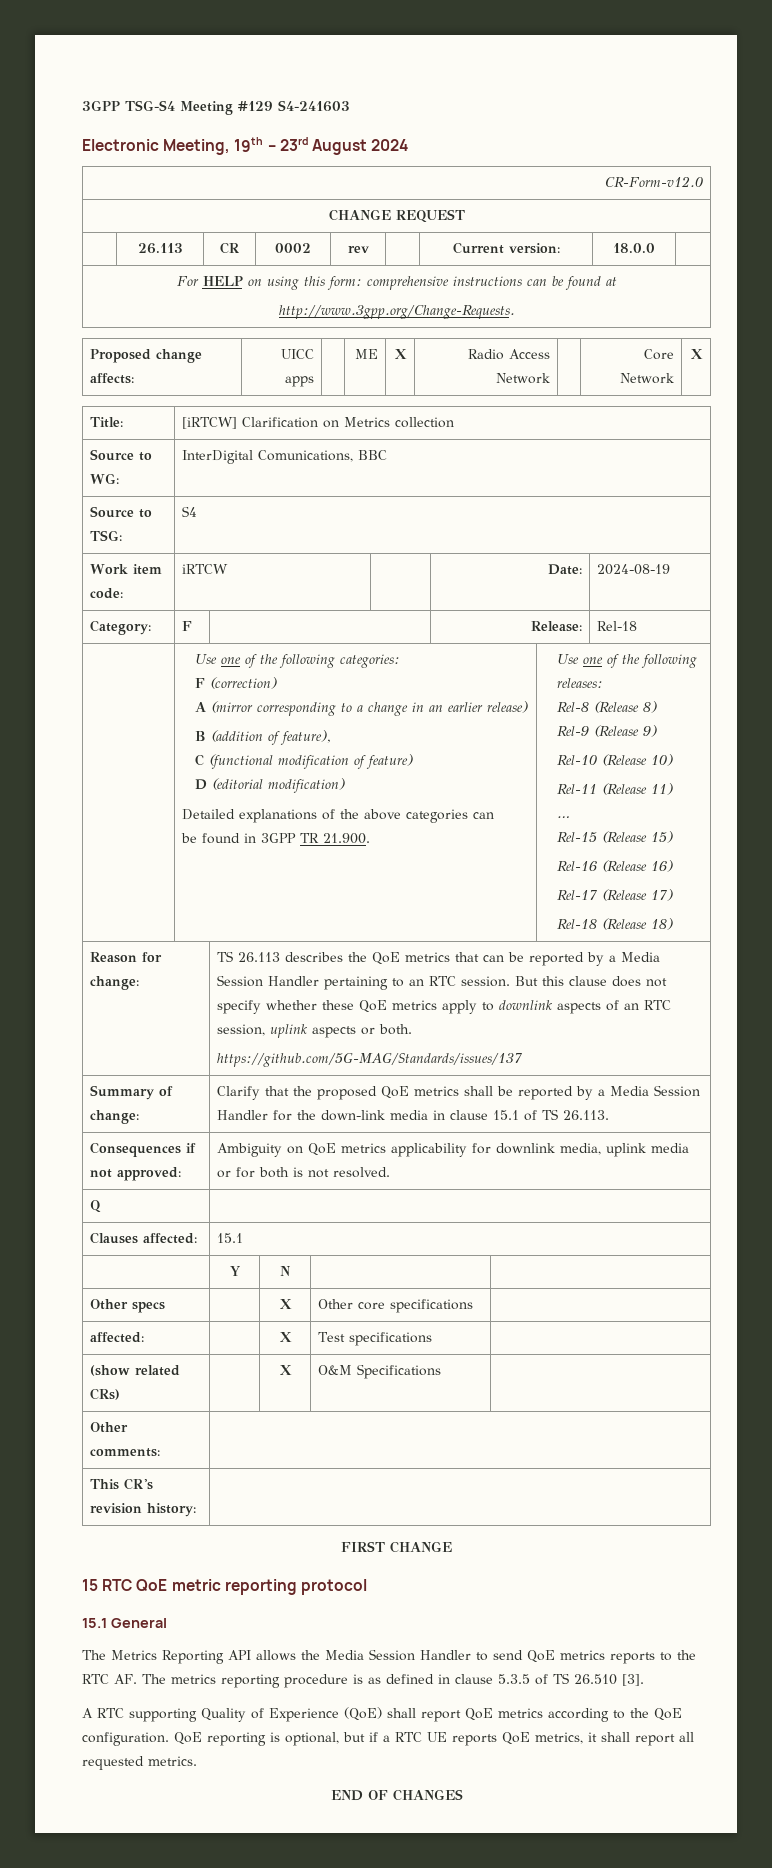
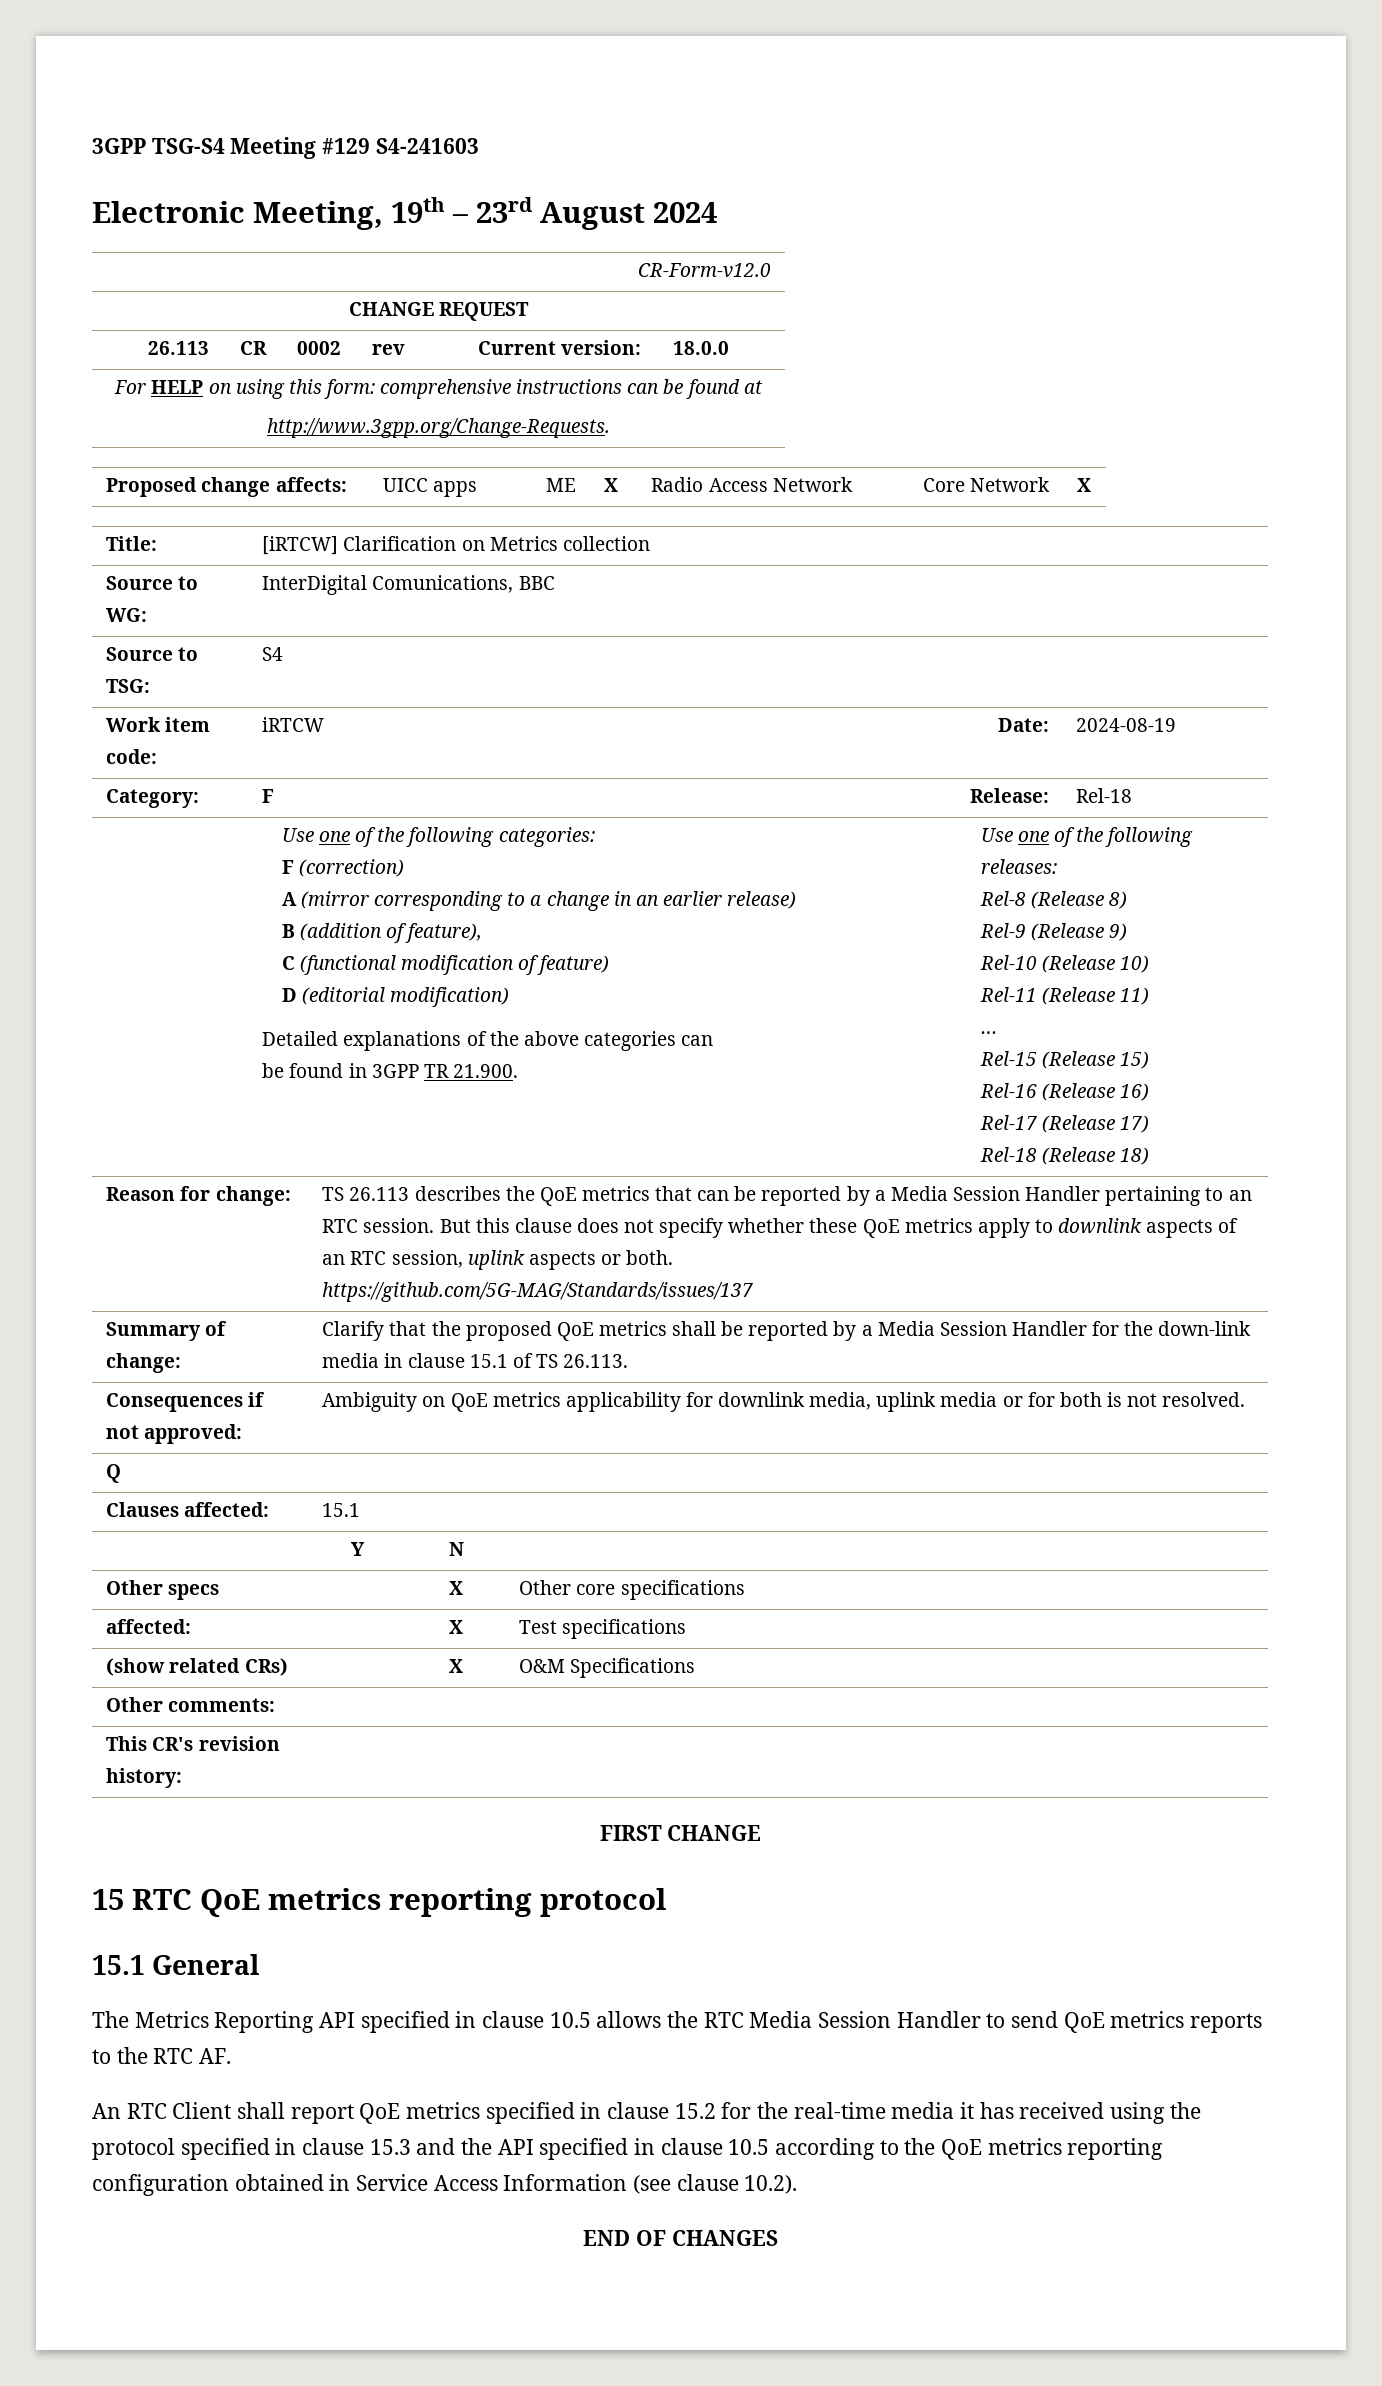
- 15 RTC QoE metric reporting protocol
+ 15 RTC QoE metrics reporting protocol
- The Metrics Reporting API allows the Media Session Handler to send QoE metrics reports to the RTC AF. The metrics reporting procedure is as defined in clause 5.3.5 of TS 26.510 [3].
- A RTC supporting Quality of Experience (QoE) shall report QoE metrics according to the QoE configuration. QoE reporting is optional, but if a RTC UE reports QoE metrics, it shall report all requested metrics.
+ The Metrics Reporting API specified in clause 10.5 allows the RTC Media Session Handler to send QoE metrics reports to the RTC AF.
+ An RTC Client shall report QoE metrics specified in clause 15.2 for the real-time media it has received using the protocol specified in clause 15.3 and the API specified in clause 10.5 according to the QoE metrics reporting configuration obtained in Service Access Information (see clause 10.2).

